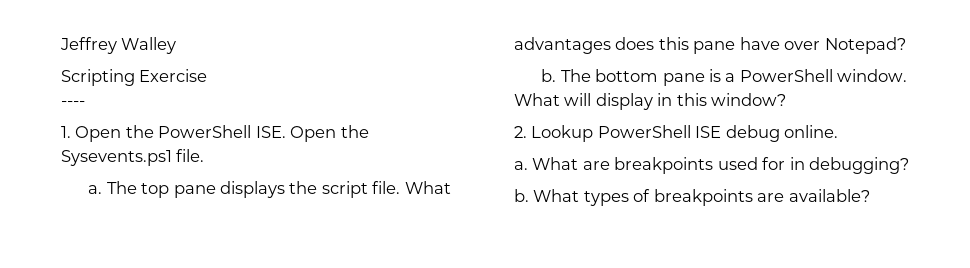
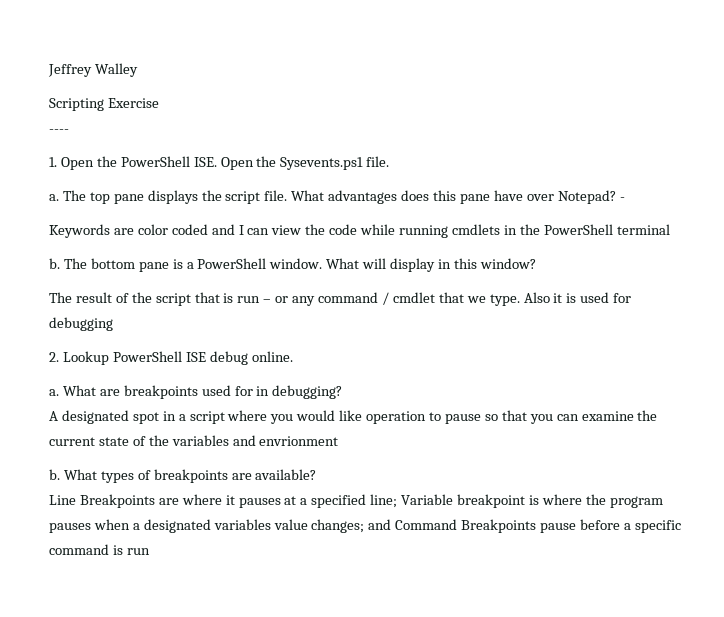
- What advantages does this pane have over Notepad?
+ What advantages does this pane have over Notepad? -
+ Keywords are color coded and I can view the code while running cmdlets in the PowerShell terminal
+ The result of the script that is run – or any command / cmdlet that we type. Also it is used for debugging
+ A designated spot in a script where you would like operation to pause so that you can examine the current state of the variables and envrionment
+ Line Breakpoints are where it pauses at a specified line; Variable breakpoint is where the program pauses when a designated variables value changes; and Command Breakpoints pause before a specific command is run

